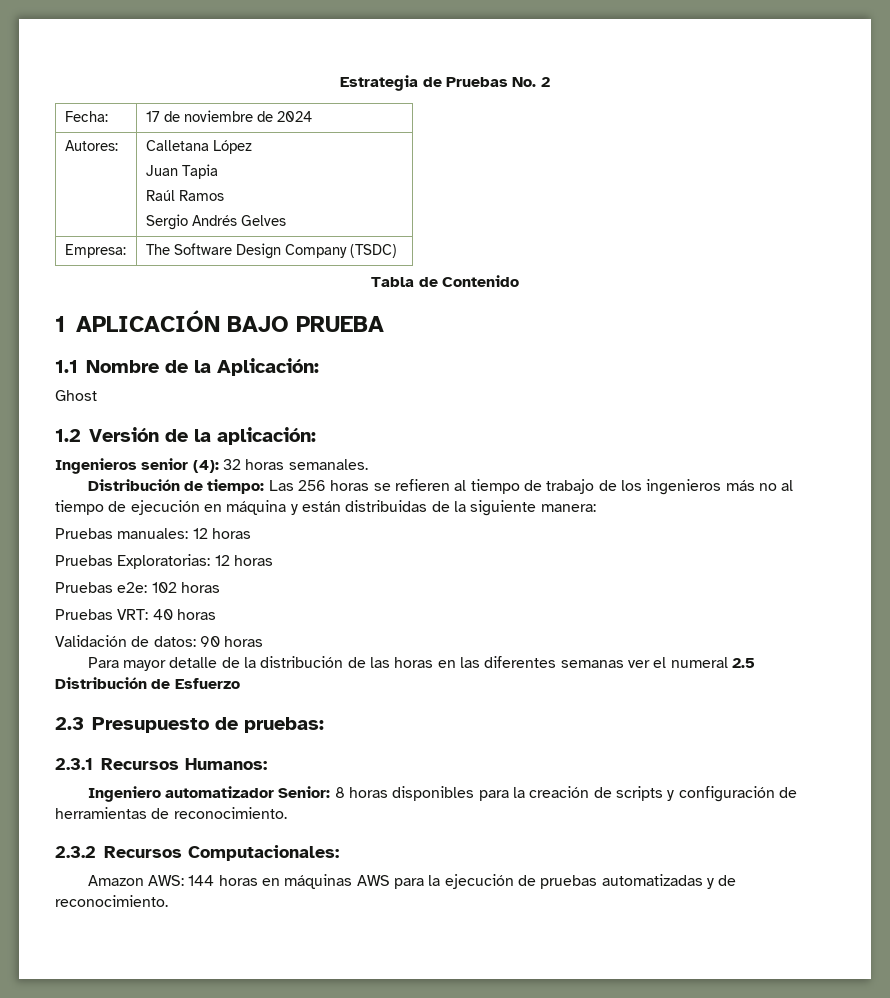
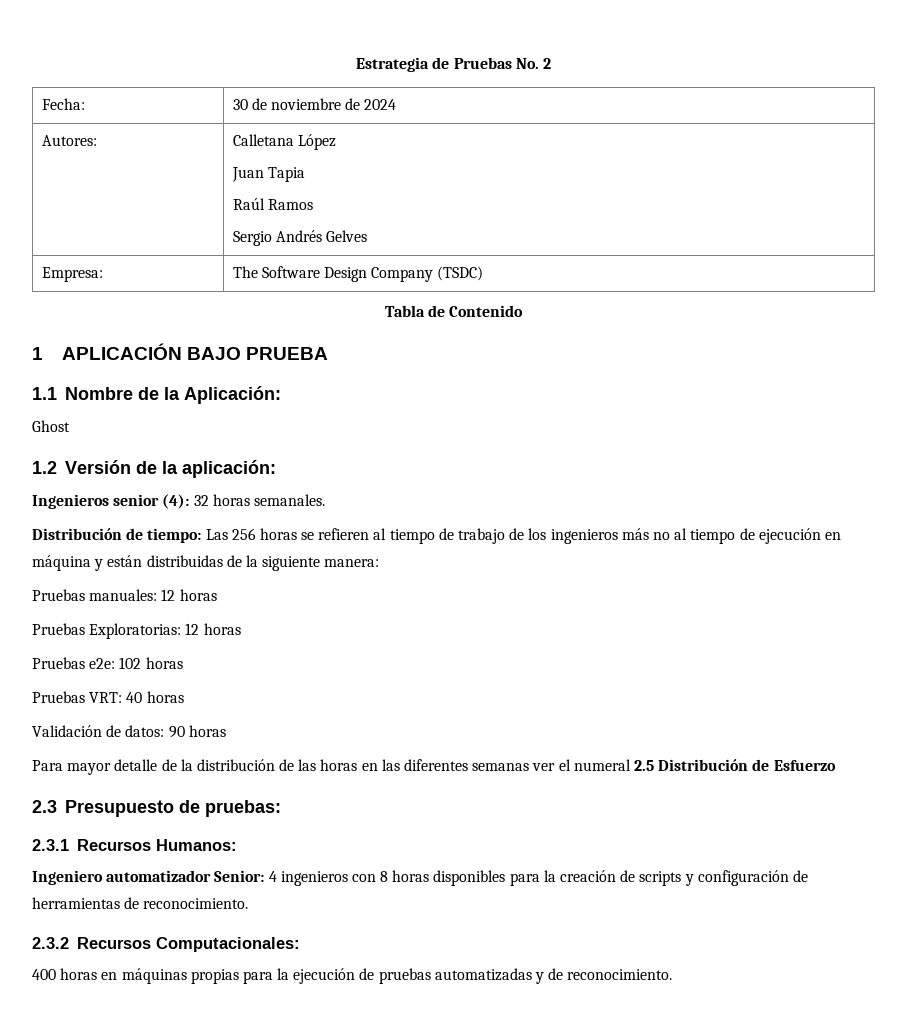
- Fecha: | 17 de noviembre de 2024
+ Fecha: | 30 de noviembre de 2024
- Ingeniero automatizador Senior: 8 horas disponibles para la creación de scripts y configuración de herramientas de reconocimiento.
+ Ingeniero automatizador Senior: 4 ingenieros con 8 horas disponibles para la creación de scripts y configuración de herramientas de reconocimiento.
- Amazon AWS: 144 horas en máquinas AWS para la ejecución de pruebas automatizadas y de reconocimiento.
+ 400 horas en máquinas propias para la ejecución de pruebas automatizadas y de reconocimiento.

